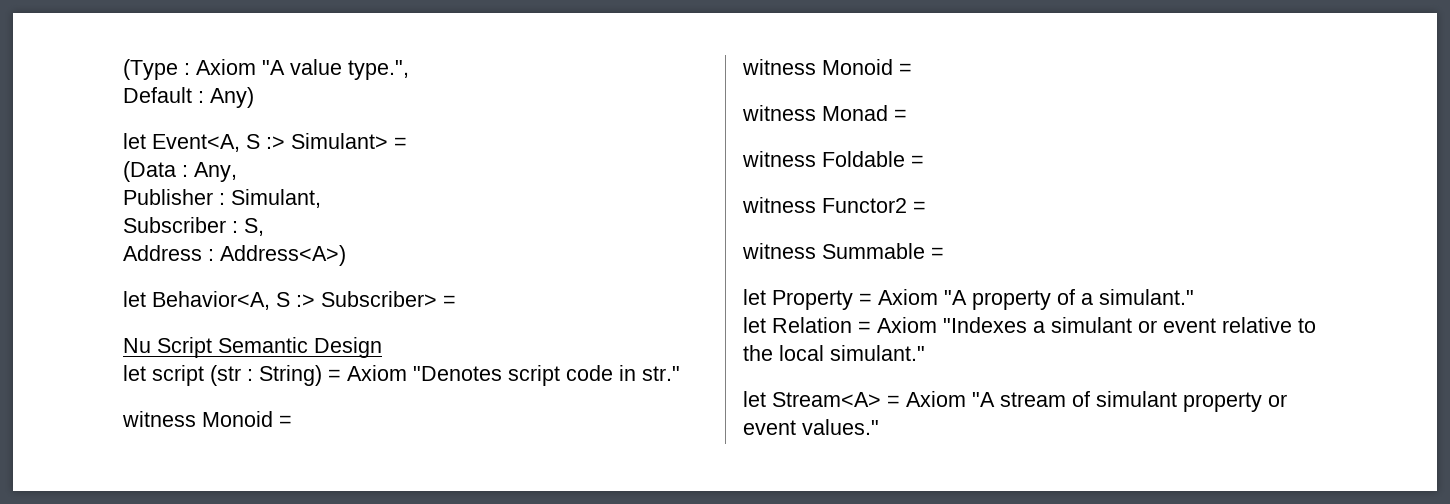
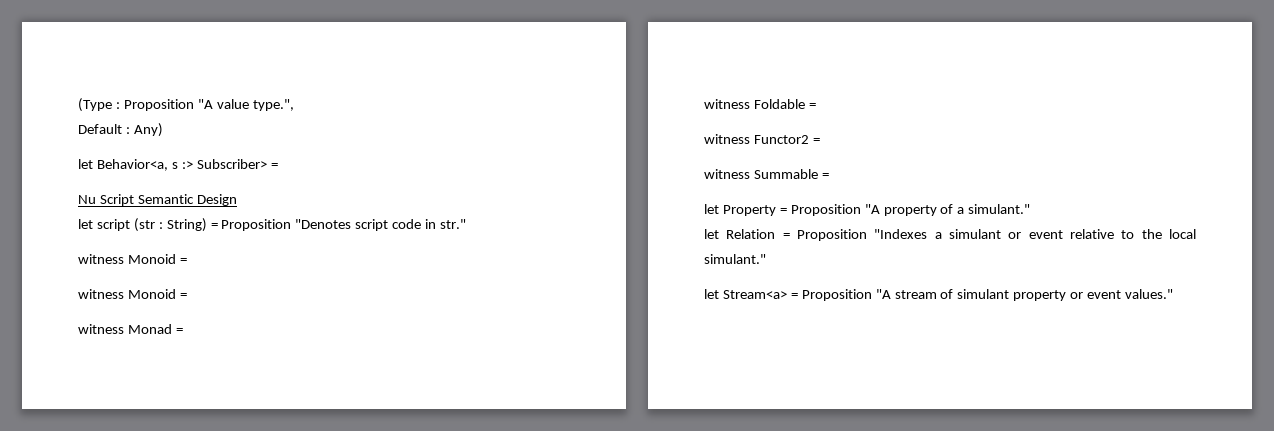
- (Type : Axiom "A value type.",
+ (Type : Proposition "A value type.",
- let Event<A, S :> Simulant> =
- (Data : Any,
- Publisher : Simulant,
- Subscriber : S,
- Address : Address<A>)
- let Behavior<A, S :> Subscriber> =
+ let Behavior<a, s :> Subscriber> =
- let script (str : String) = Axiom "Denotes script code in str."
+ let script (str : String) = Proposition "Denotes script code in str."
- let Property = Axiom "A property of a simulant."
+ let Property = Proposition "A property of a simulant."
- let Relation = Axiom "Indexes a simulant or event relative to the local simulant."
+ let Relation = Proposition "Indexes a simulant or event relative to the local simulant."
- let Stream<A> = Axiom "A stream of simulant property or event values."
+ let Stream<a> = Proposition "A stream of simulant property or event values."

